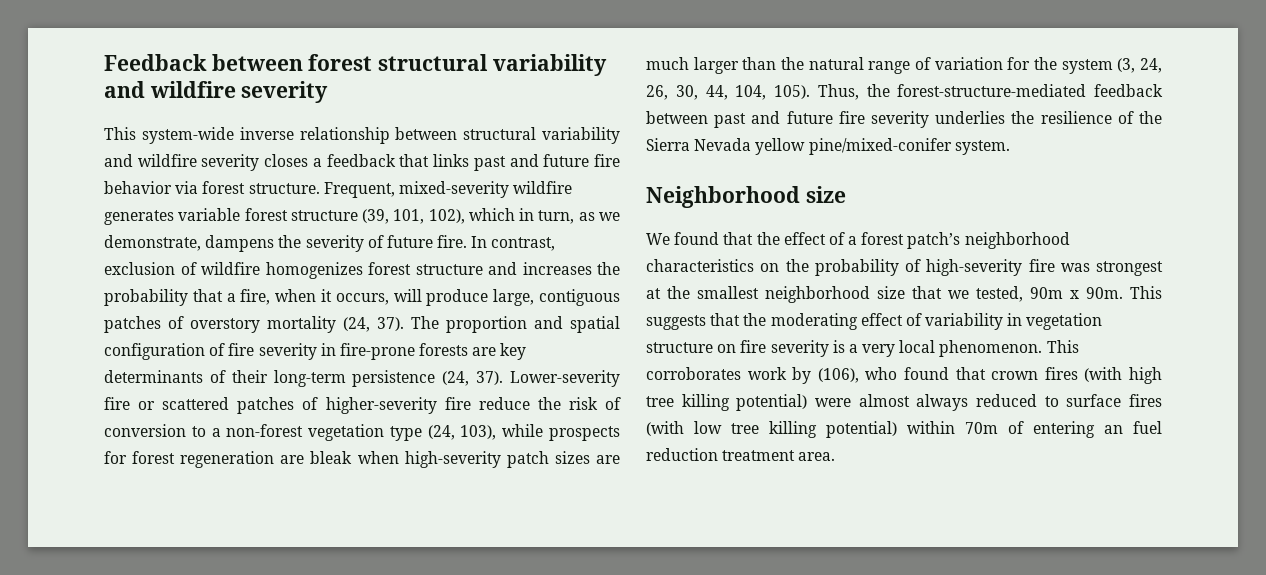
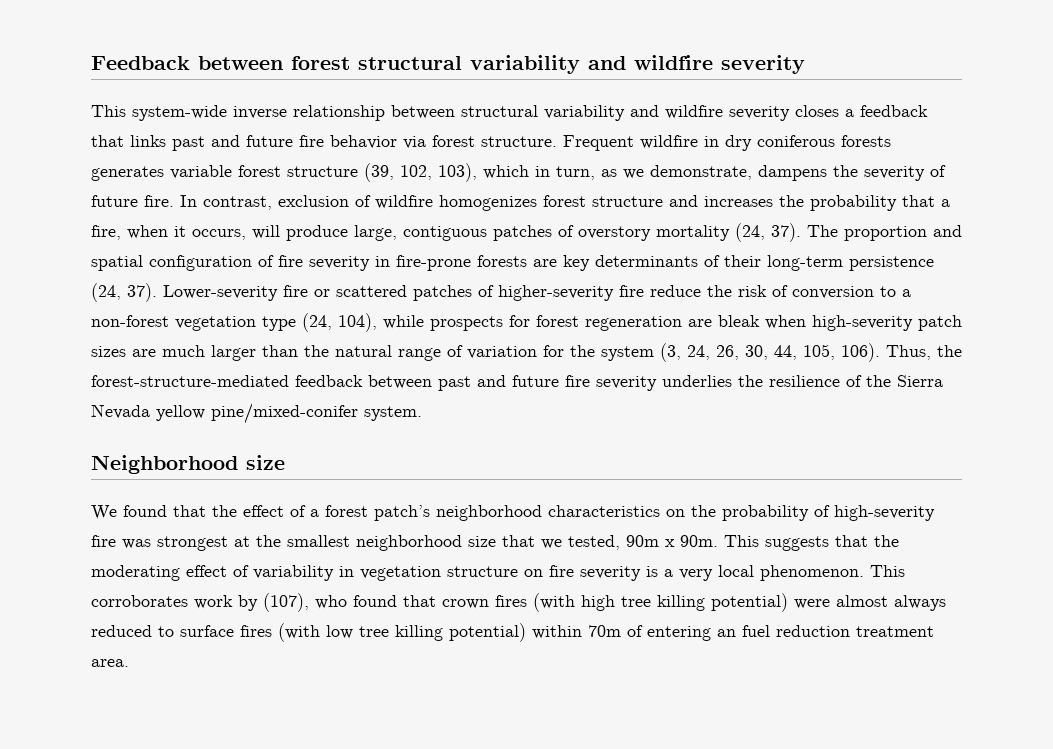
- Frequent, mixed-severity wildfire generates variable forest structure (39, 101, 102), which in turn, as we demonstrate, dampens the severity of future fire.
+ Frequent wildfire in dry coniferous forests generates variable forest structure (39, 102, 103), which in turn, as we demonstrate, dampens the severity of future fire.
- Lower-severity fire or scattered patches of higher-severity fire reduce the risk of conversion to a non-forest vegetation type (24, 103), while prospects for forest regeneration are bleak when high-severity patch sizes are much larger than the natural range of variation for the system (3, 24, 26, 30, 44, 104, 105).
+ Lower-severity fire or scattered patches of higher-severity fire reduce the risk of conversion to a non-forest vegetation type (24, 104), while prospects for forest regeneration are bleak when high-severity patch sizes are much larger than the natural range of variation for the system (3, 24, 26, 30, 44, 105, 106).
- This corroborates work by (106), who found that crown fires (with high tree killing potential) were almost always reduced to surface fires (with low tree killing potential) within 70m of entering an fuel reduction treatment area.
+ This corroborates work by (107), who found that crown fires (with high tree killing potential) were almost always reduced to surface fires (with low tree killing potential) within 70m of entering an fuel reduction treatment area.

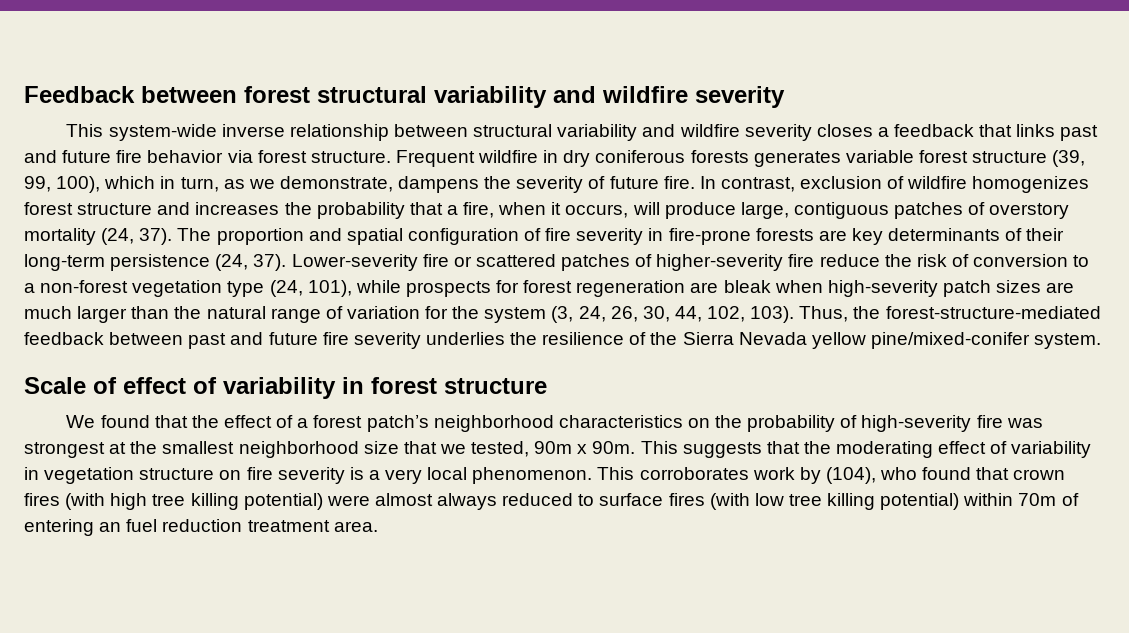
- Frequent wildfire in dry coniferous forests generates variable forest structure (39, 102, 103), which in turn, as we demonstrate, dampens the severity of future fire.
+ Frequent wildfire in dry coniferous forests generates variable forest structure (39, 99, 100), which in turn, as we demonstrate, dampens the severity of future fire.
- Lower-severity fire or scattered patches of higher-severity fire reduce the risk of conversion to a non-forest vegetation type (24, 104), while prospects for forest regeneration are bleak when high-severity patch sizes are much larger than the natural range of variation for the system (3, 24, 26, 30, 44, 105, 106).
+ Lower-severity fire or scattered patches of higher-severity fire reduce the risk of conversion to a non-forest vegetation type (24, 101), while prospects for forest regeneration are bleak when high-severity patch sizes are much larger than the natural range of variation for the system (3, 24, 26, 30, 44, 102, 103).
- Neighborhood size
+ Scale of effect of variability in forest structure
- This corroborates work by (107), who found that crown fires (with high tree killing potential) were almost always reduced to surface fires (with low tree killing potential) within 70m of entering an fuel reduction treatment area.
+ This corroborates work by (104), who found that crown fires (with high tree killing potential) were almost always reduced to surface fires (with low tree killing potential) within 70m of entering an fuel reduction treatment area.

